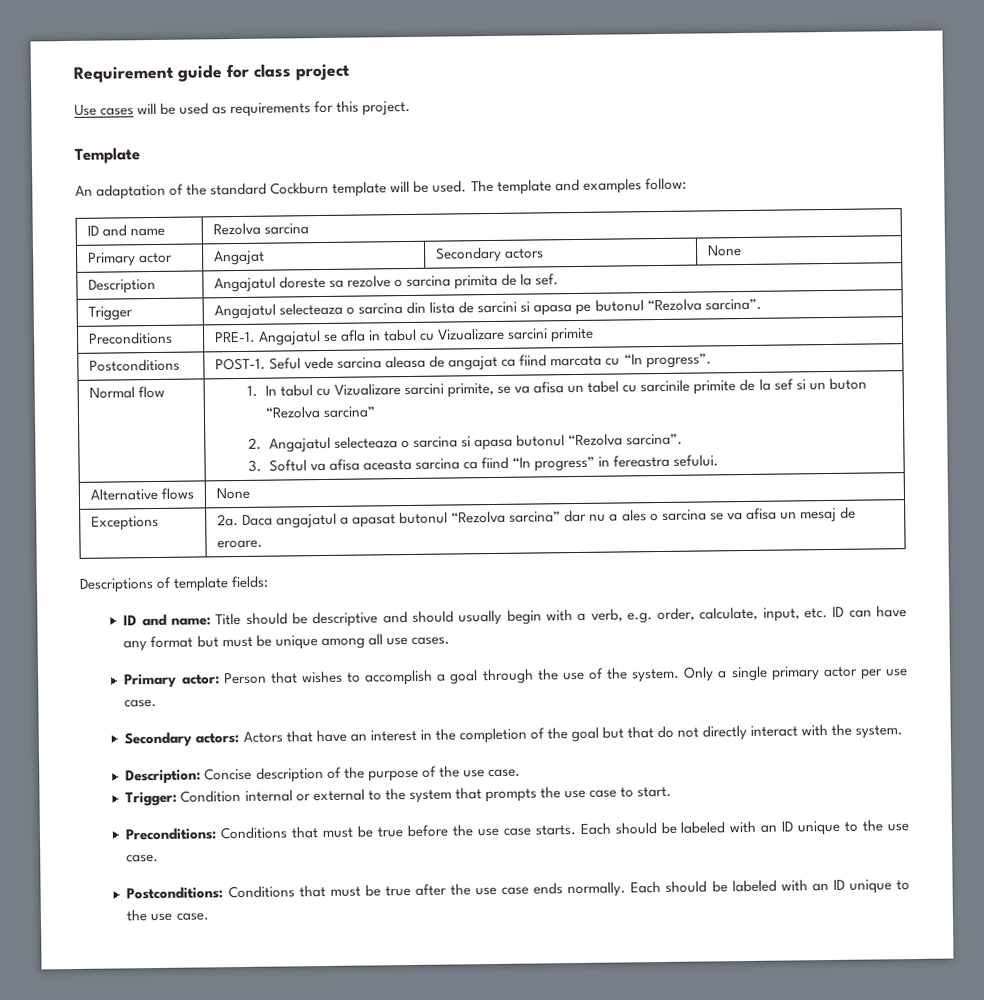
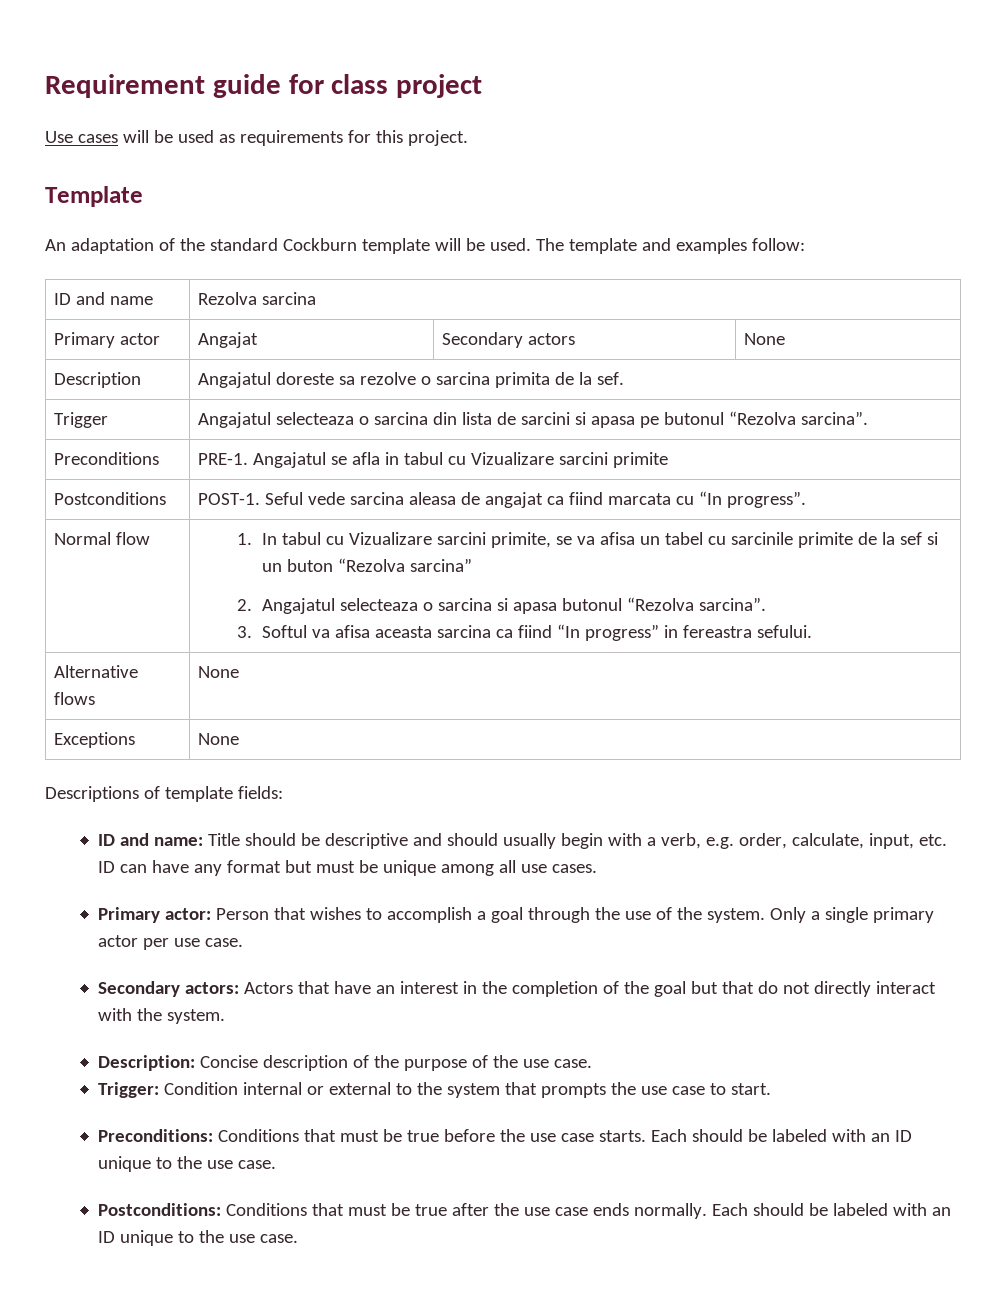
- Exceptions | 2a. Daca angajatul a apasat butonul “Rezolva sarcina” dar nu a ales o sarcina se va afisa un mesaj de eroare.
+ Exceptions | None

